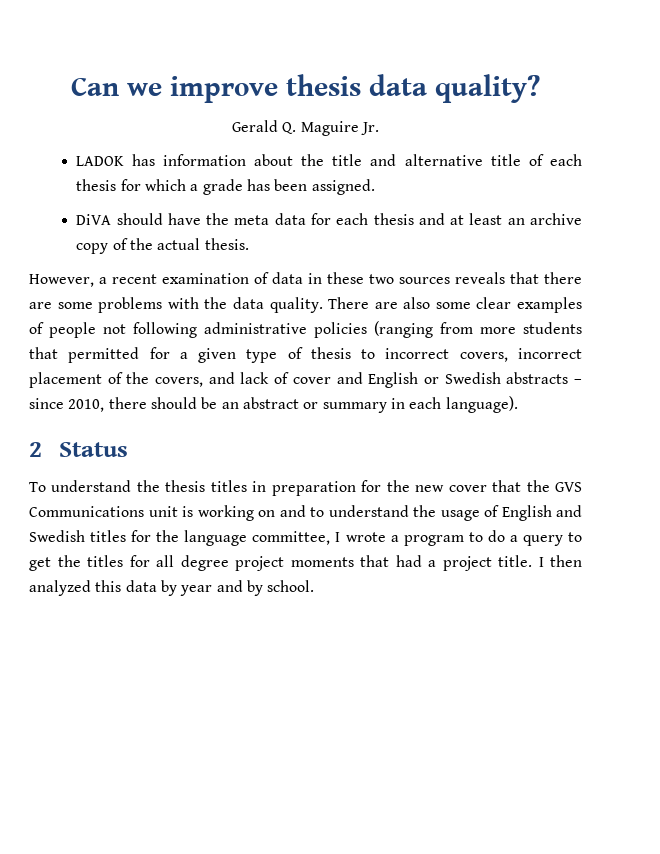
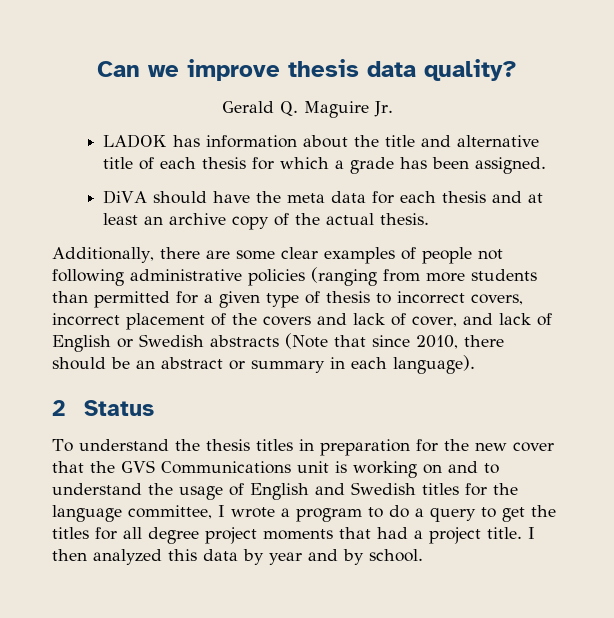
- However, a recent examination of data in these two sources reveals that there are some problems with the data quality. There are also some clear examples of people not following administrative policies (ranging from more students that permitted for a given type of thesis to incorrect covers, incorrect placement of the covers, and lack of cover and English or Swedish abstracts – since 2010, there should be an abstract or summary in each language).
+ Additionally, there are some clear examples of people not following administrative policies (ranging from more students than permitted for a given type of thesis to incorrect covers, incorrect placement of the covers and lack of cover, and lack of English or Swedish abstracts (Note that since 2010, there should be an abstract or summary in each language).

